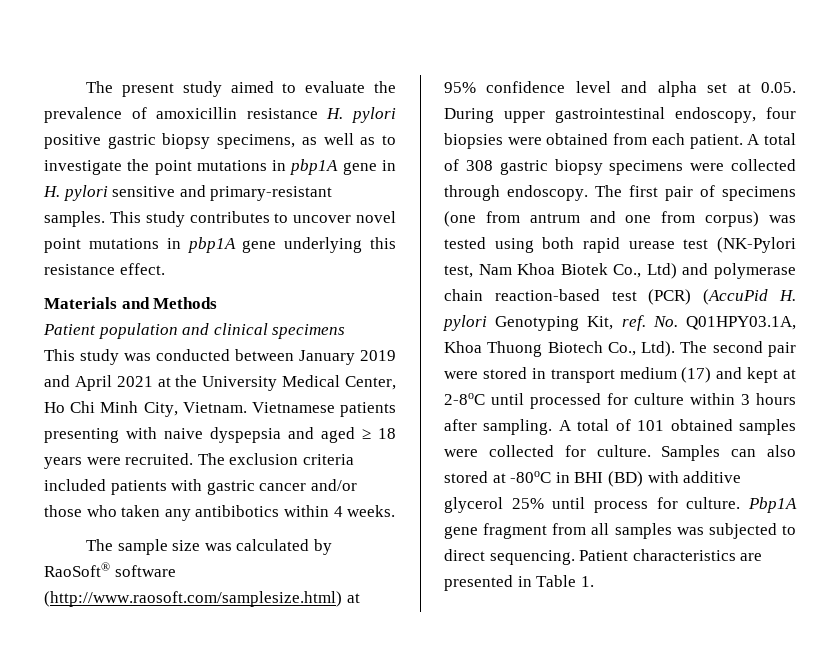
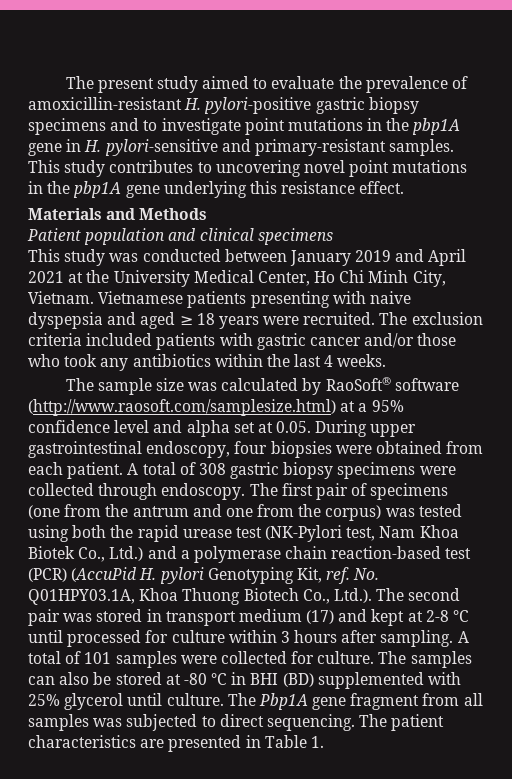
- The present study aimed to evaluate the prevalence of amoxicillin resistance H. pylori positive gastric biopsy specimens, as well as to investigate the point mutations in pbp1A gene in H. pylori sensitive and primary-resistant samples.
+ The present study aimed to evaluate the prevalence of amoxicillin-resistant H. pylori-positive gastric biopsy specimens and to investigate point mutations in the pbp1A gene in H. pylori-sensitive and primary-resistant samples.
- This study contributes to uncover novel point mutations in pbp1A gene underlying this resistance effect.
+ This study contributes to uncovering novel point mutations in the pbp1A gene underlying this resistance effect.
- The exclusion criteria included patients with gastric cancer and/or those who taken any antibibotics within 4 weeks.
+ The exclusion criteria included patients with gastric cancer and/or those who took any antibiotics within the last 4 weeks.
- The sample size was calculated by RaoSoft® software (http://www.raosoft.com/samplesize.html) at 95% confidence level and alpha set at 0.05. During upper gastrointestinal endoscopy, four biopsies were obtained from each patient.
+ The sample size was calculated by RaoSoft® software (http://www.raosoft.com/samplesize.html) at a 95% confidence level and alpha set at 0.05. During upper gastrointestinal endoscopy, four biopsies were obtained from each patient.
- The first pair of specimens (one from antrum and one from corpus) was tested using both rapid urease test (NK-Pylori test, Nam Khoa Biotek Co., Ltd) and polymerase chain reaction-based test (PCR) (AccuPid H. pylori Genotyping Kit, ref. No. Q01HPY03.1A, Khoa Thuong Biotech Co., Ltd). The second pair were stored in transport medium (17) and kept at 2-8oC until processed for culture within 3 hours after sampling.
+ The first pair of specimens (one from the antrum and one from the corpus) was tested using both the rapid urease test (NK-Pylori test, Nam Khoa Biotek Co., Ltd.) and a polymerase chain reaction-based test (PCR) (AccuPid H. pylori Genotyping Kit, ref. No. Q01HPY03.1A, Khoa Thuong Biotech Co., Ltd.). The second pair was stored in transport medium (17) and kept at 2-8 °C until processed for culture within 3 hours after sampling.
- A total of 101 obtained samples were collected for culture.
+ A total of 101 samples were collected for culture.
- Samples can also stored at -80oC in BHI (BD) with additive glycerol 25% until process for culture. Pbp1A gene fragment from all samples was subjected to direct sequencing.
+ The samples can also be stored at -80 °C in BHI (BD) supplemented with 25% glycerol until culture. The Pbp1A gene fragment from all samples was subjected to direct sequencing.
- Patient characteristics are presented in Table 1.
+ The patient characteristics are presented in Table 1.

